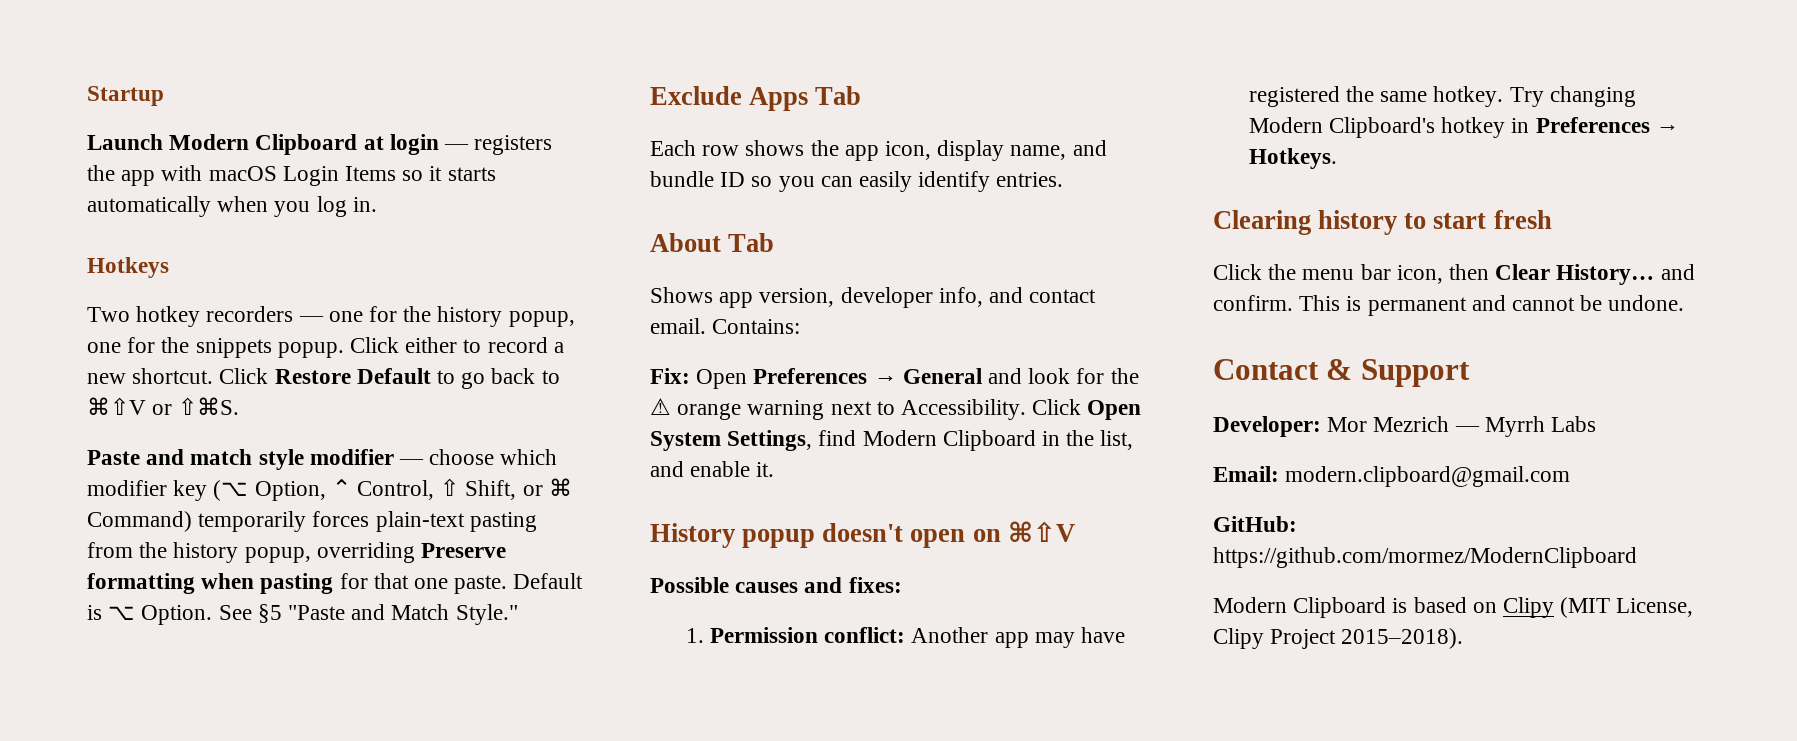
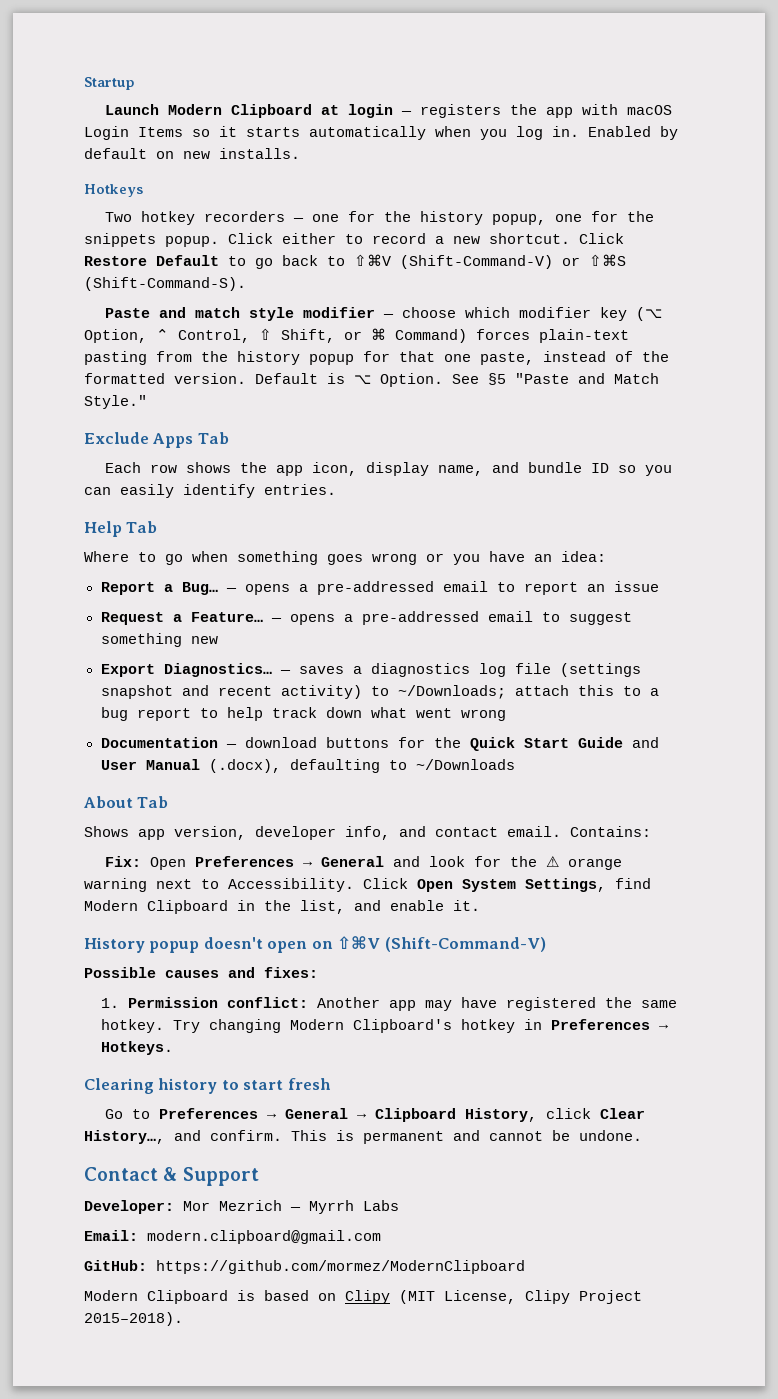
+ Enabled by default on new installs.
- Click Restore Default to go back to ⌘⇧V or ⇧⌘S.
+ Click Restore Default to go back to ⇧⌘V (Shift-Command-V) or ⇧⌘S (Shift-Command-S).
- Paste and match style modifier — choose which modifier key (⌥ Option, ⌃ Control, ⇧ Shift, or ⌘ Command) temporarily forces plain-text pasting from the history popup, overriding Preserve formatting when pasting for that one paste.
+ Paste and match style modifier — choose which modifier key (⌥ Option, ⌃ Control, ⇧ Shift, or ⌘ Command) forces plain-text pasting from the history popup for that one paste, instead of the formatted version.
+ Help Tab
+ Where to go when something goes wrong or you have an idea:
+ Report a Bug… — opens a pre-addressed email to report an issue
+ Request a Feature… — opens a pre-addressed email to suggest something new
+ Export Diagnostics… — saves a diagnostics log file (settings snapshot and recent activity) to ~/Downloads; attach this to a bug report to help track down what went wrong
+ Documentation — download buttons for the Quick Start Guide and User Manual (.docx), defaulting to ~/Downloads
- History popup doesn't open on ⌘⇧V
+ History popup doesn't open on ⇧⌘V (Shift-Command-V)
- Click the menu bar icon, then Clear History… and confirm.
+ Go to Preferences → General → Clipboard History, click Clear History…, and confirm.

